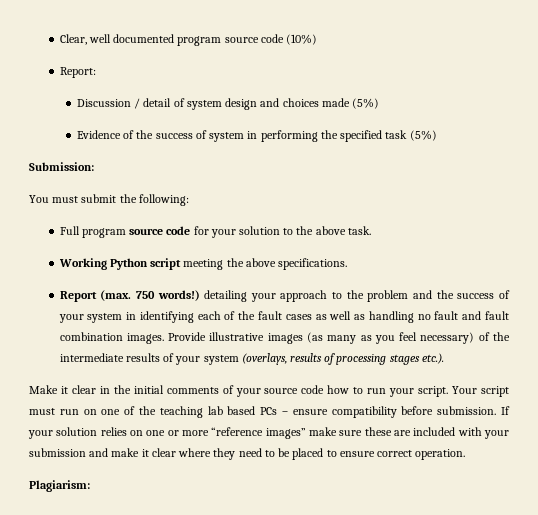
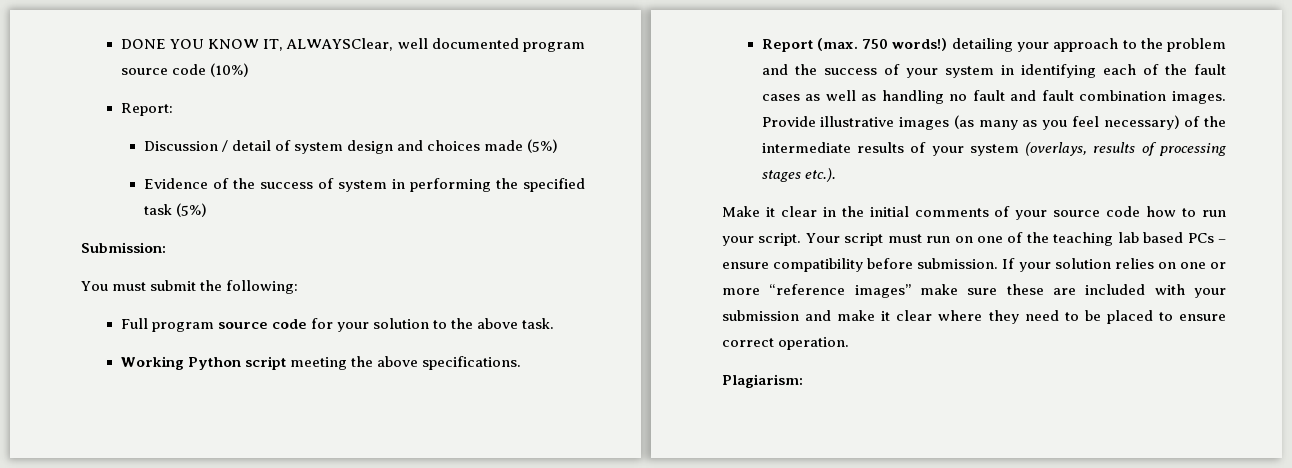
- Clear, well documented program source code (10%)
+ DONE YOU KNOW IT, ALWAYSClear, well documented program source code (10%)

